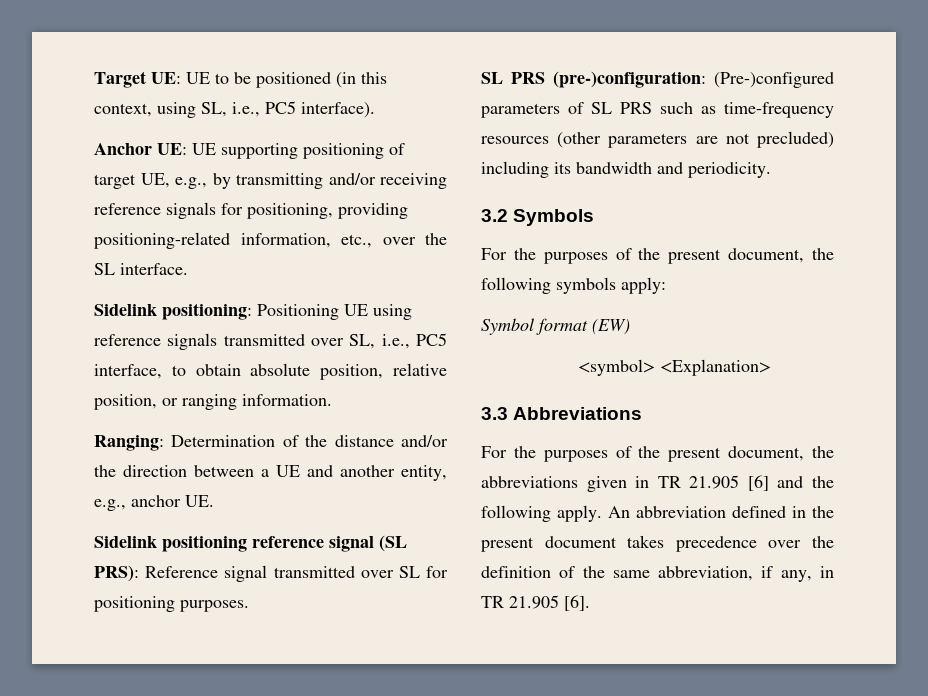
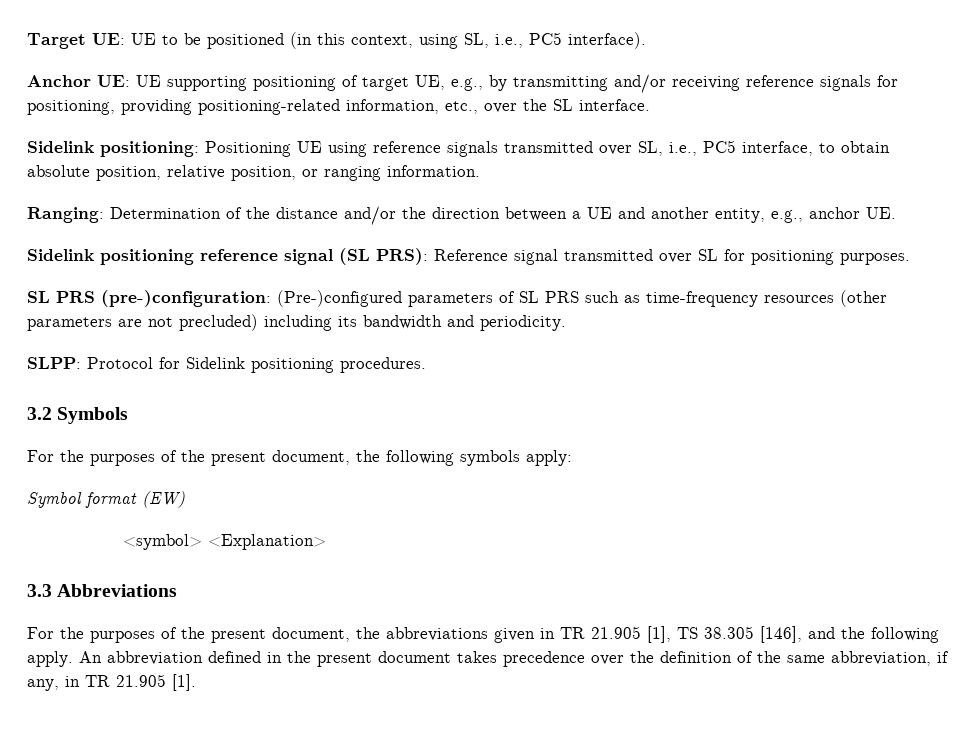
+ SLPP: Protocol for Sidelink positioning procedures.
- For the purposes of the present document, the abbreviations given in TR 21.905 [6] and the following apply.
+ For the purposes of the present document, the abbreviations given in TR 21.905 [1], TS 38.305 [146], and the following apply.
- An abbreviation defined in the present document takes precedence over the definition of the same abbreviation, if any, in TR 21.905 [6].
+ An abbreviation defined in the present document takes precedence over the definition of the same abbreviation, if any, in TR 21.905 [1].

